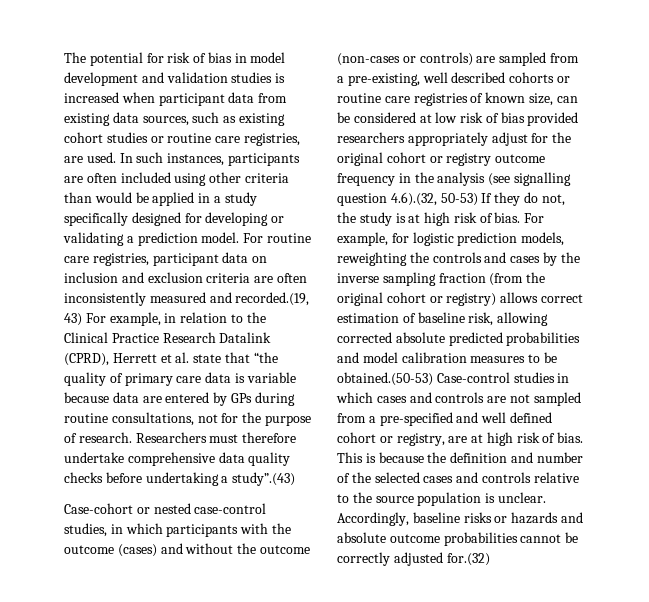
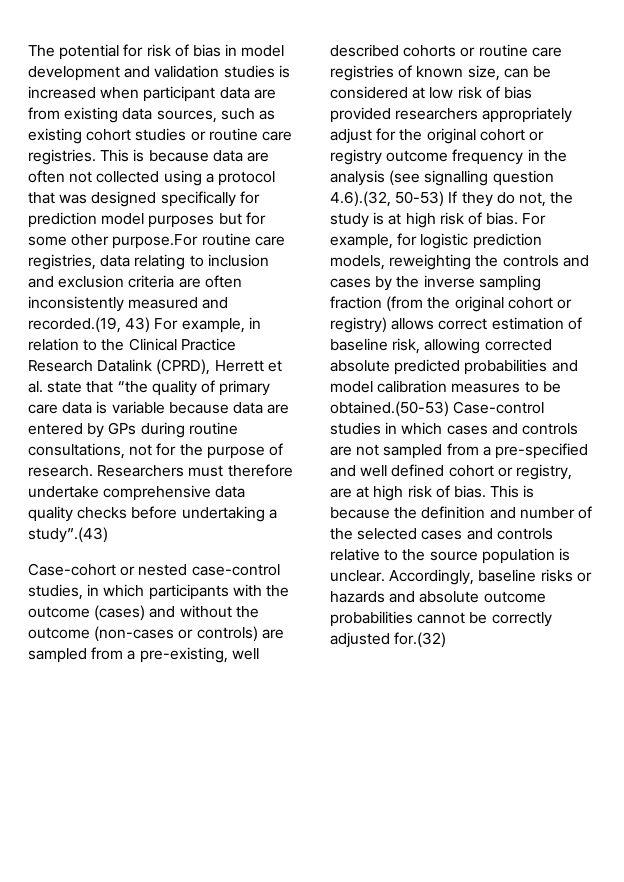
- The potential for risk of bias in model development and validation studies is increased when participant data from existing data sources, such as existing cohort studies or routine care registries, are used. In such instances, participants are often included using other criteria than would be applied in a study specifically designed for developing or validating a prediction model. For routine care registries, participant data on inclusion and exclusion criteria are often inconsistently measured and recorded.(19, 43) For example, in relation to the Clinical Practice Research Datalink (CPRD), Herrett et al. state that “the quality of primary care data is variable because data are entered by GPs during routine consultations, not for the purpose of research.
+ The potential for risk of bias in model development and validation studies is increased when participant data are from existing data sources, such as existing cohort studies or routine care registries. This is because data are often not collected using a protocol that was designed specifically for prediction model purposes but for some other purpose.For routine care registries, data relating to inclusion and exclusion criteria are often inconsistently measured and recorded.(19, 43) For example, in relation to the Clinical Practice Research Datalink (CPRD), Herrett et al. state that “the quality of primary care data is variable because data are entered by GPs during routine consultations, not for the purpose of research.

